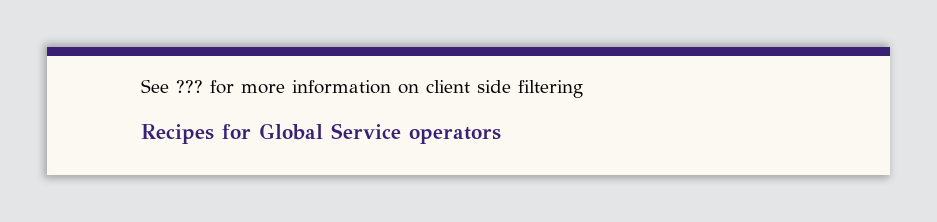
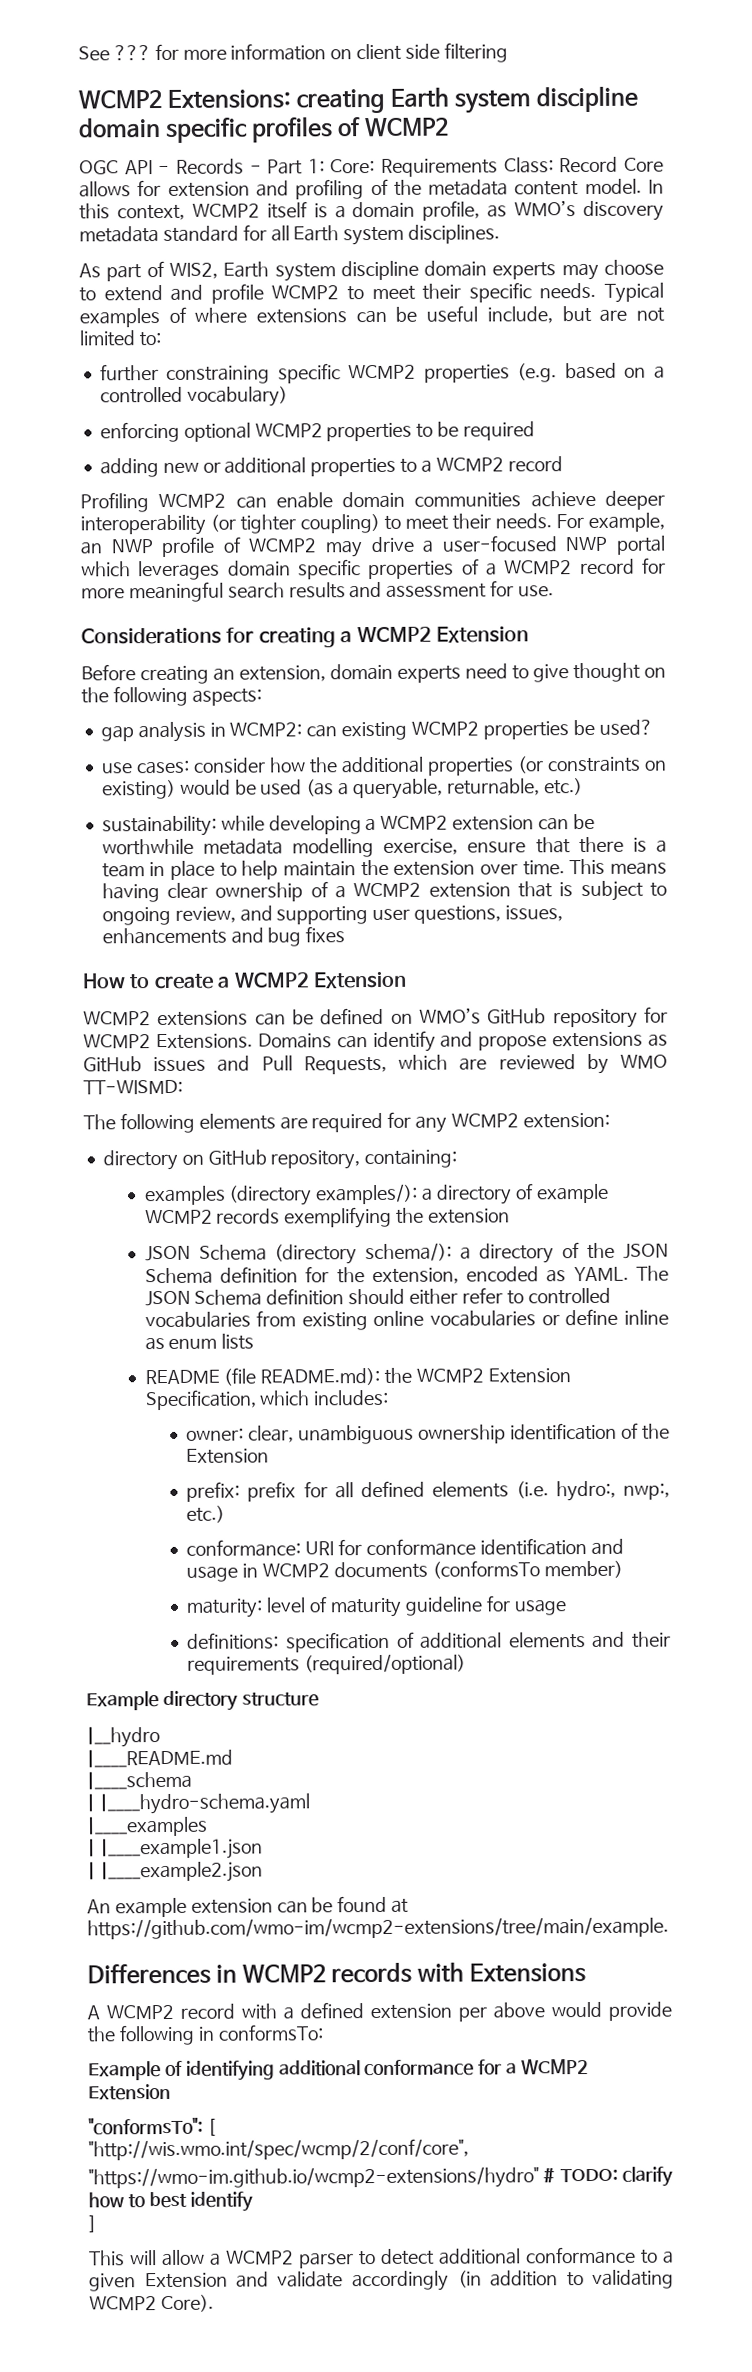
- Recipes for Global Service operators
+ WCMP2 Extensions: creating Earth system discipline domain specific profiles of WCMP2
+ OGC API - Records - Part 1: Core: Requirements Class: Record Core allows for extension and profiling of the metadata content model. In this context, WCMP2 itself is a domain profile, as WMO’s discovery metadata standard for all Earth system disciplines.
+ As part of WIS2, Earth system discipline domain experts may choose to extend and profile WCMP2 to meet their specific needs. Typical examples of where extensions can be useful include, but are not limited to:
+ further constraining specific WCMP2 properties (e.g. based on a controlled vocabulary)
+ enforcing optional WCMP2 properties to be required
+ adding new or additional properties to a WCMP2 record
+ Profiling WCMP2 can enable domain communities achieve deeper interoperability (or tighter coupling) to meet their needs. For example, an NWP profile of WCMP2 may drive a user-focused NWP portal which leverages domain specific properties of a WCMP2 record for more meaningful search results and assessment for use.
+ Considerations for creating a WCMP2 Extension
+ Before creating an extension, domain experts need to give thought on the following aspects:
+ gap analysis in WCMP2: can existing WCMP2 properties be used?
+ use cases: consider how the additional properties (or constraints on existing) would be used (as a queryable, returnable, etc.)
+ sustainability: while developing a WCMP2 extension can be worthwhile metadata modelling exercise, ensure that there is a team in place to help maintain the extension over time. This means having clear ownership of a WCMP2 extension that is subject to ongoing review, and supporting user questions, issues, enhancements and bug fixes
+ How to create a WCMP2 Extension
+ WCMP2 extensions can be defined on WMO’s GitHub repository for WCMP2 Extensions. Domains can identify and propose extensions as GitHub issues and Pull Requests, which are reviewed by WMO TT-WISMD:
+ The following elements are required for any WCMP2 extension:
+ directory on GitHub repository, containing:
+ examples (directory examples/): a directory of example WCMP2 records exemplifying the extension
+ JSON Schema (directory schema/): a directory of the JSON Schema definition for the extension, encoded as YAML. The JSON Schema definition should either refer to controlled vocabularies from existing online vocabularies or define inline as enum lists
+ README (file README.md): the WCMP2 Extension Specification, which includes:
+ owner: clear, unambiguous ownership identification of the Extension
+ prefix: prefix for all defined elements (i.e. hydro:, nwp:, etc.)
+ conformance: URI for conformance identification and usage in WCMP2 documents (conformsTo member)
+ maturity: level of maturity guideline for usage
+ definitions: specification of additional elements and their requirements (required/optional)
+ Example directory structure
+ |__hydro
+ |____README.md
+ |____schema
+ | |____hydro-schema.yaml
+ |____examples
+ | |____example1.json
+ | |____example2.json
+ An example extension can be found at https://github.com/wmo-im/wcmp2-extensions/tree/main/example.
+ Differences in WCMP2 records with Extensions
+ A WCMP2 record with a defined extension per above would provide the following in conformsTo:
+ Example of identifying additional conformance for a WCMP2 Extension
+ "conformsTo": [
+ "http://wis.wmo.int/spec/wcmp/2/conf/core",
+ "https://wmo-im.github.io/wcmp2-extensions/hydro" # TODO: clarify how to best identify
+ ]
+ This will allow a WCMP2 parser to detect additional conformance to a given Extension and validate accordingly (in addition to validating WCMP2 Core).

